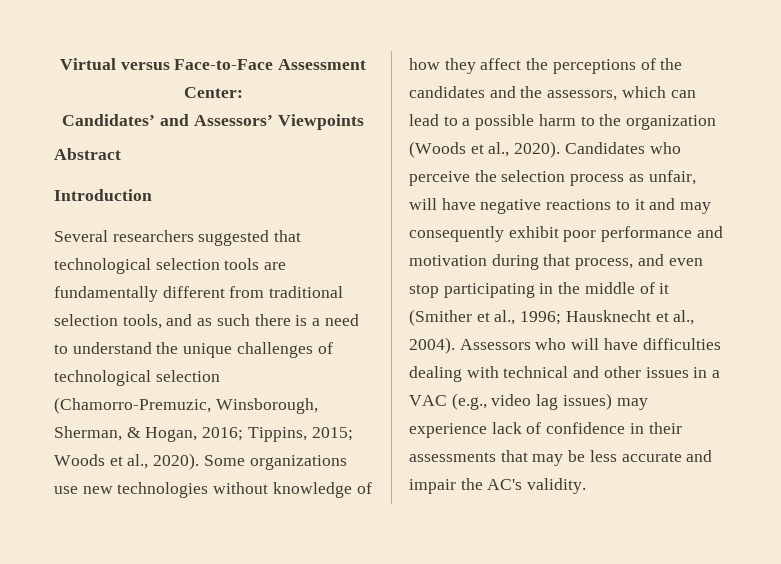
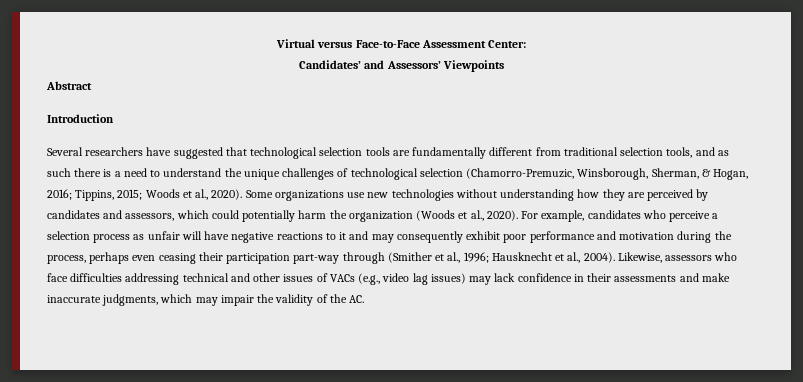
- Several researchers suggested that technological selection tools are fundamentally different from traditional selection tools, and as such there is a need to understand the unique challenges of technological selection (Chamorro-Premuzic, Winsborough, Sherman, & Hogan, 2016; Tippins, 2015; Woods et al., 2020).
+ Several researchers have suggested that technological selection tools are fundamentally different from traditional selection tools, and as such there is a need to understand the unique challenges of technological selection (Chamorro-Premuzic, Winsborough, Sherman, & Hogan, 2016; Tippins, 2015; Woods et al., 2020).
- Some organizations use new technologies without knowledge of how they affect the perceptions of the candidates and the assessors, which can lead to a possible harm to the organization (Woods et al., 2020).
+ Some organizations use new technologies without understanding how they are perceived by candidates and assessors, which could potentially harm the organization (Woods et al., 2020).
- Candidates who perceive the selection process as unfair, will have negative reactions to it and may consequently exhibit poor performance and motivation during that process, and even stop participating in the middle of it (Smither et al., 1996; Hausknecht et al., 2004).
+ For example, candidates who perceive a selection process as unfair will have negative reactions to it and may consequently exhibit poor performance and motivation during the process, perhaps even ceasing their participation part-way through (Smither et al., 1996; Hausknecht et al., 2004).
- Assessors who will have difficulties dealing with technical and other issues in a VAC (e.g., video lag issues) may experience lack of confidence in their assessments that may be less accurate and impair the AC's validity.
+ Likewise, assessors who face difficulties addressing technical and other issues of VACs (e.g., video lag issues) may lack confidence in their assessments and make inaccurate judgments, which may impair the validity of the AC.

